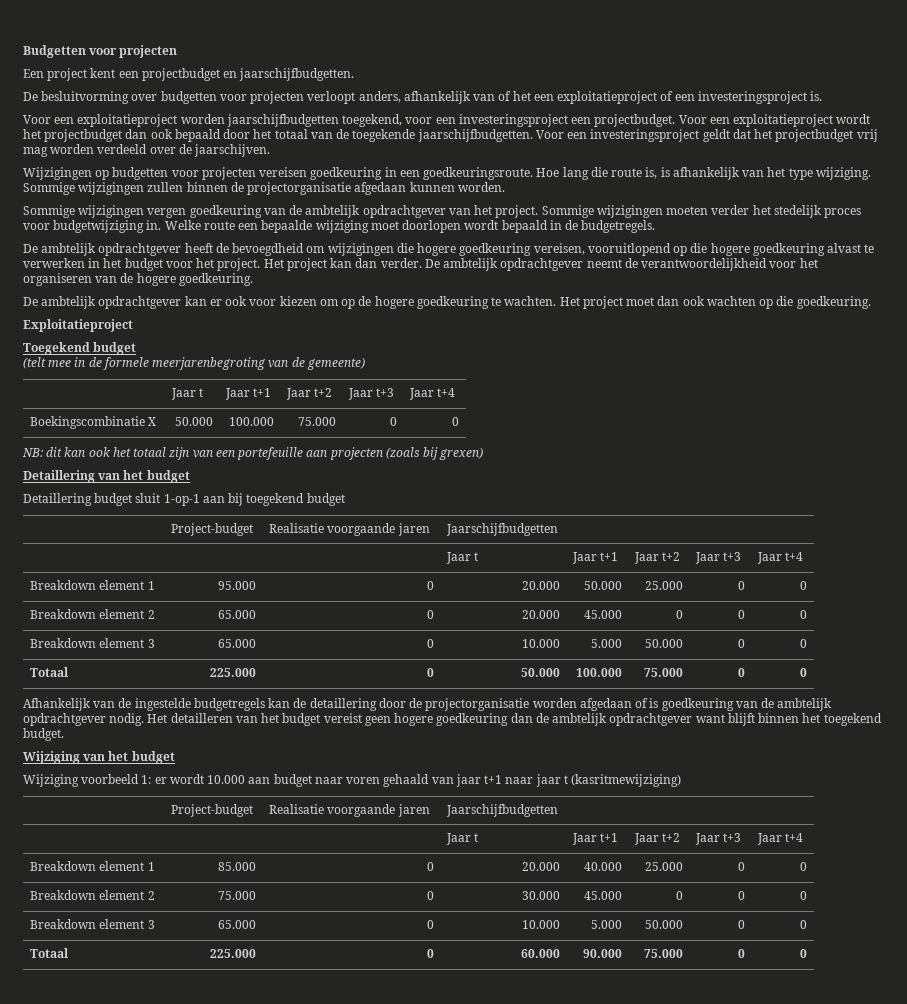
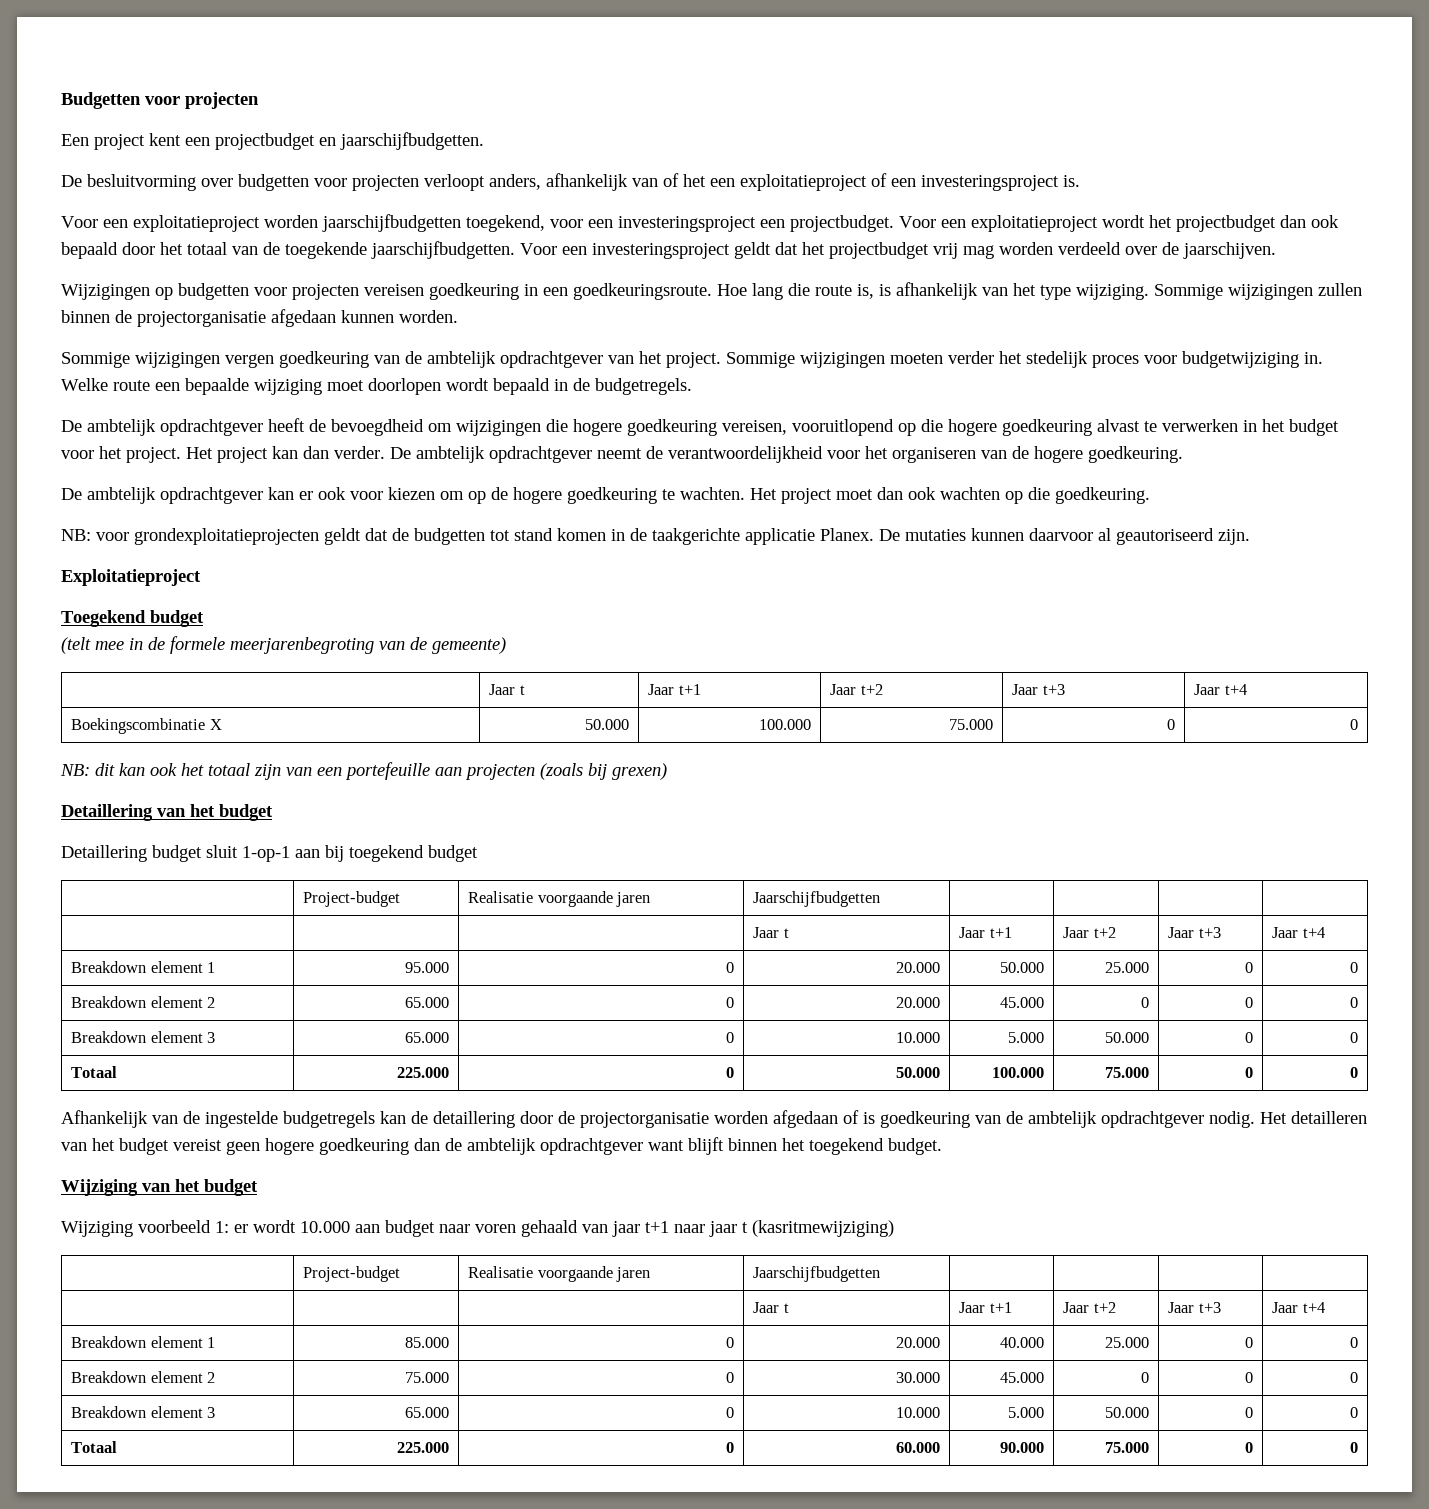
+ NB: voor grondexploitatieprojecten geldt dat de budgetten tot stand komen in de taakgerichte applicatie Planex. De mutaties kunnen daarvoor al geautoriseerd zijn.

